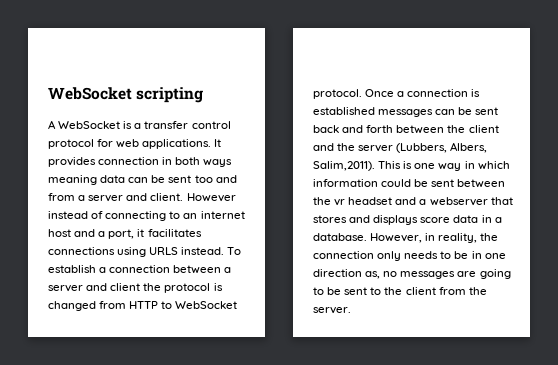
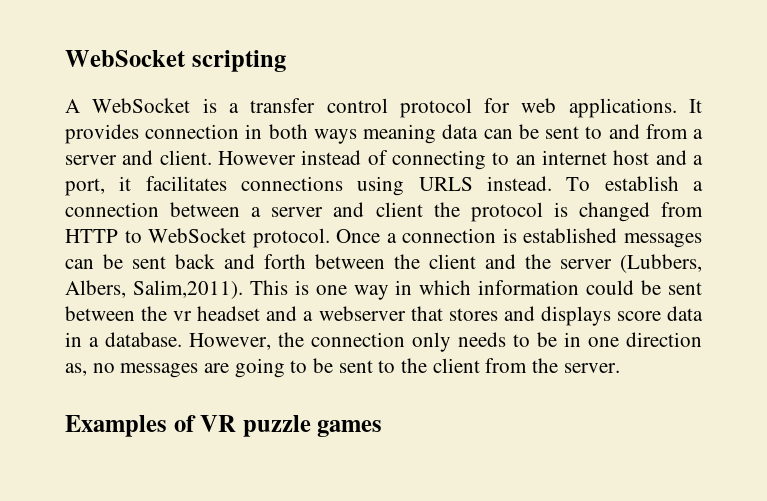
- It provides connection in both ways meaning data can be sent too and from a server and client.
+ It provides connection in both ways meaning data can be sent to and from a server and client.
- However, in reality, the connection only needs to be in one direction as, no messages are going to be sent to the client from the server.
+ However, the connection only needs to be in one direction as, no messages are going to be sent to the client from the server.
+ Examples of VR puzzle games

